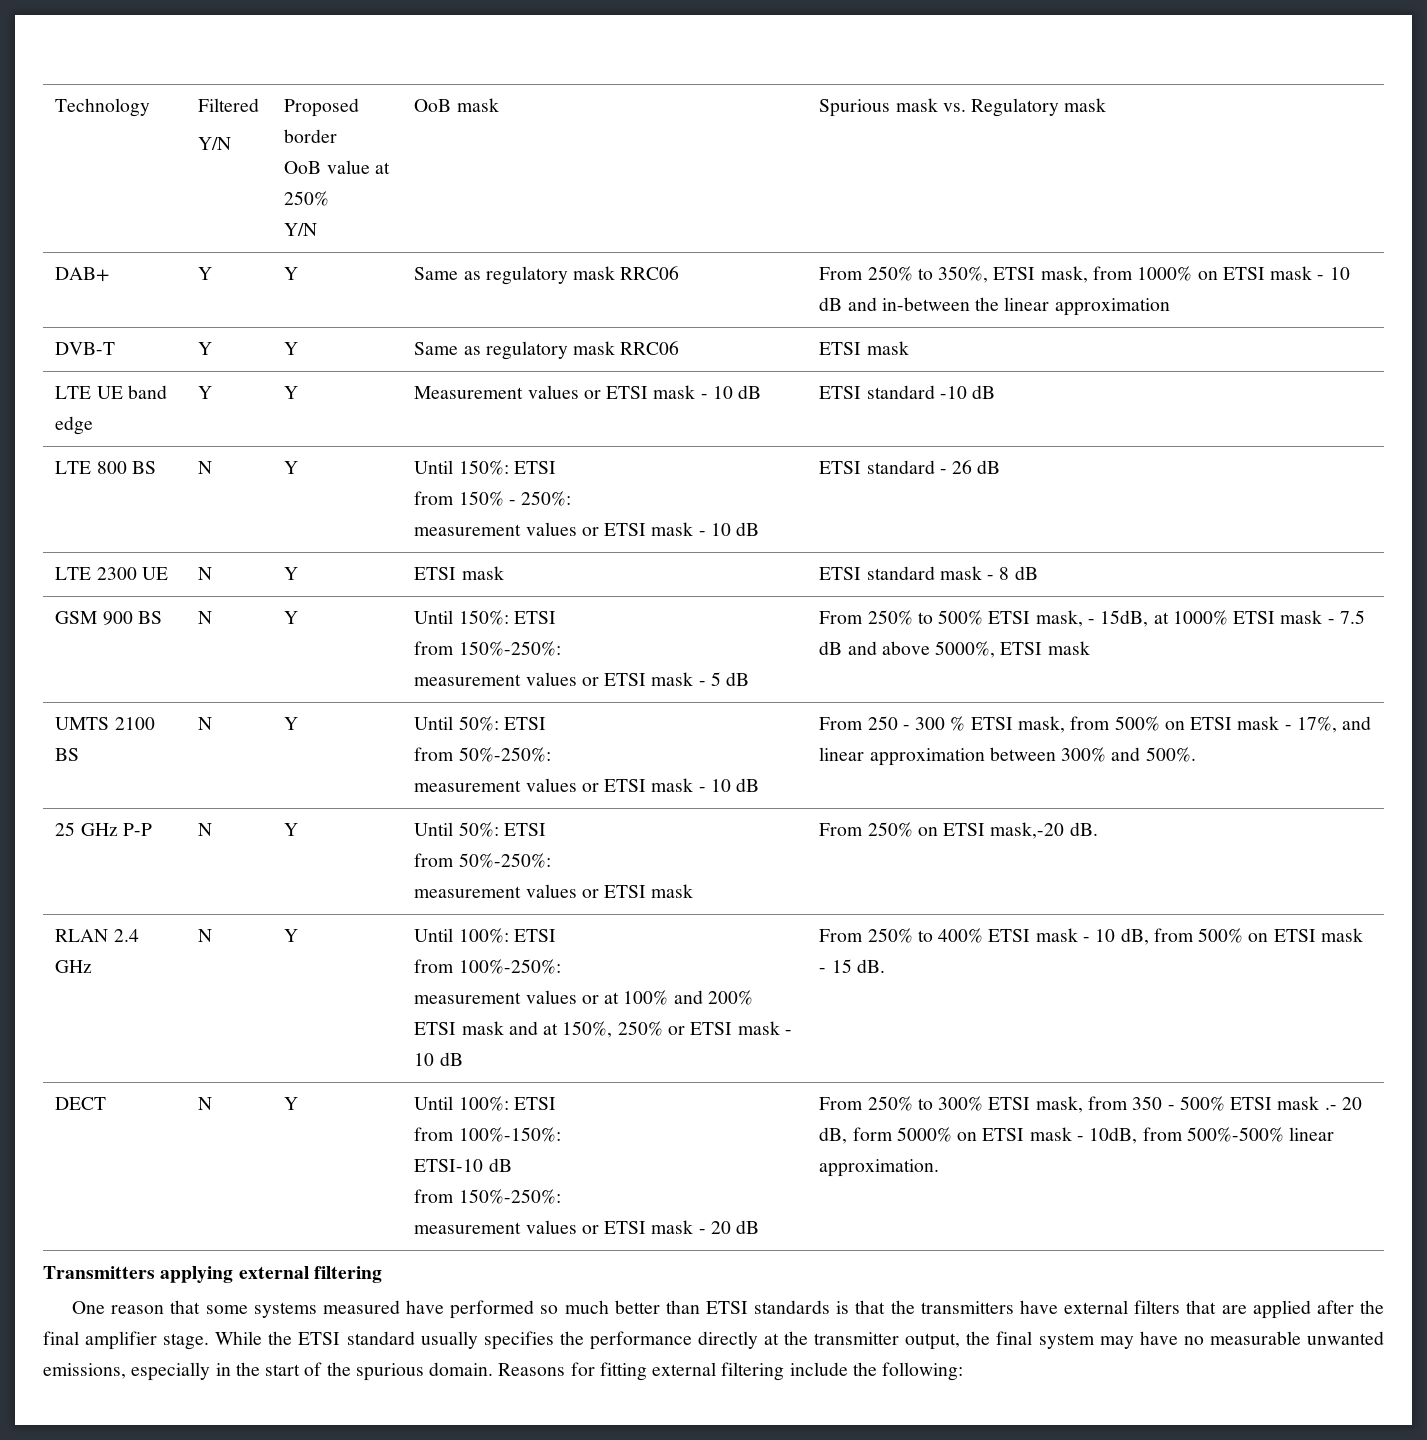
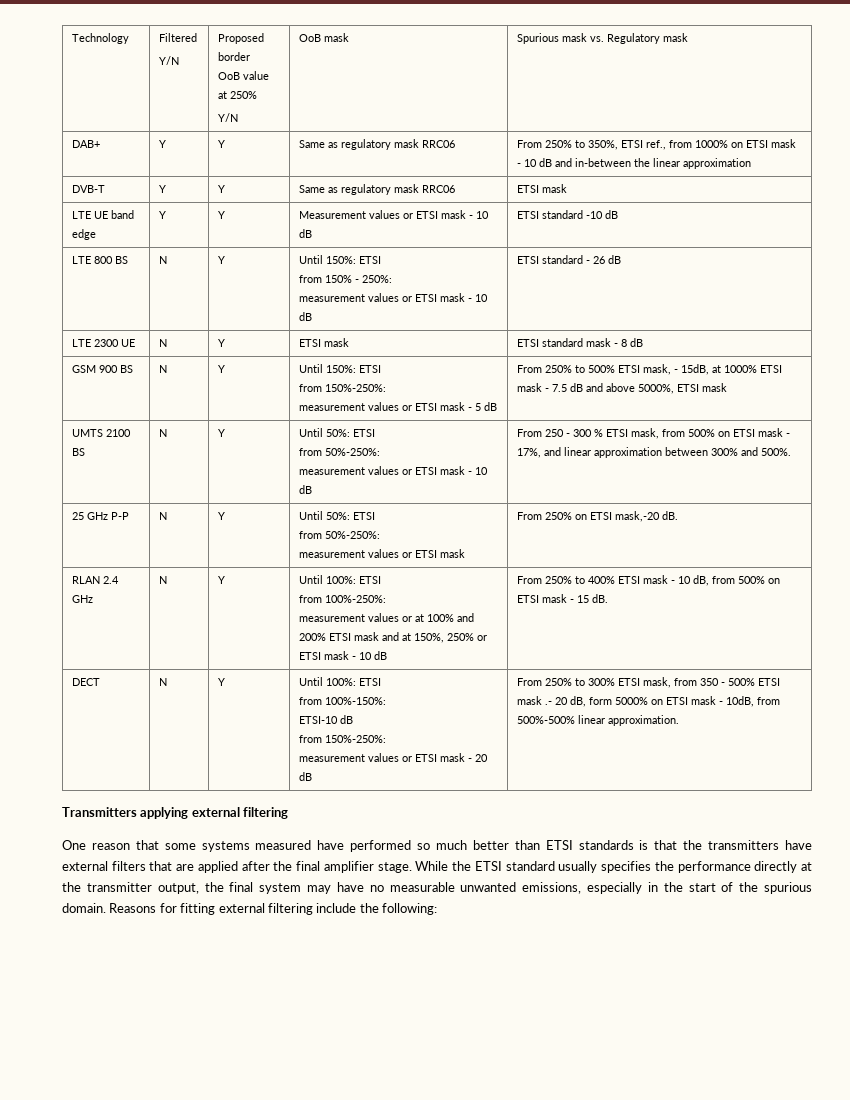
- DAB+ | Y | Y | Same as regulatory mask RRC06 | From 250% to 350%, ETSI mask, from 1000% on ETSI mask - 10 dB and in-between the linear approximation
+ DAB+ | Y | Y | Same as regulatory mask RRC06 | From 250% to 350%, ETSI ref., from 1000% on ETSI mask - 10 dB and in-between the linear approximation

